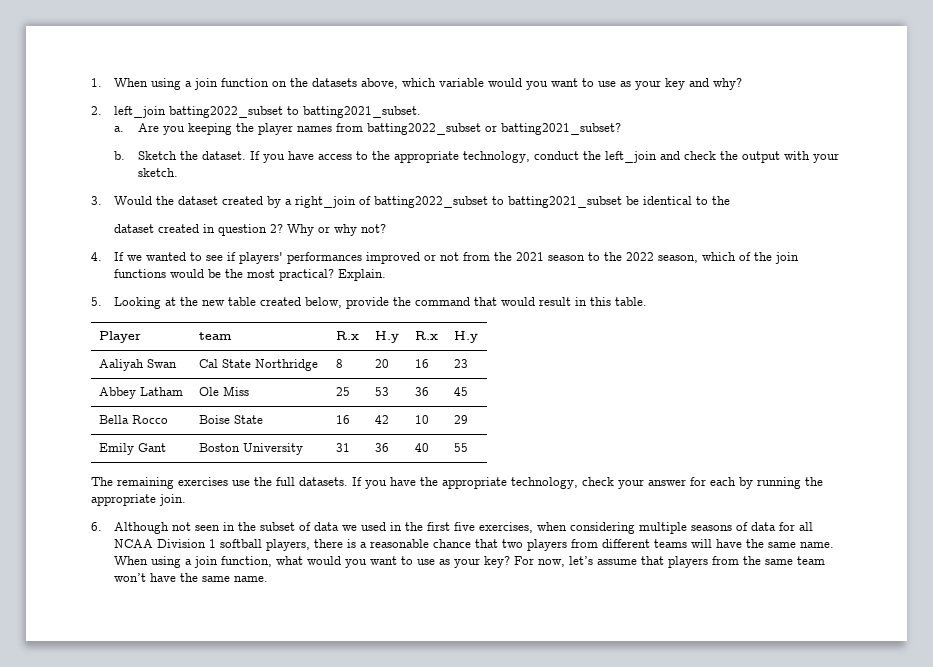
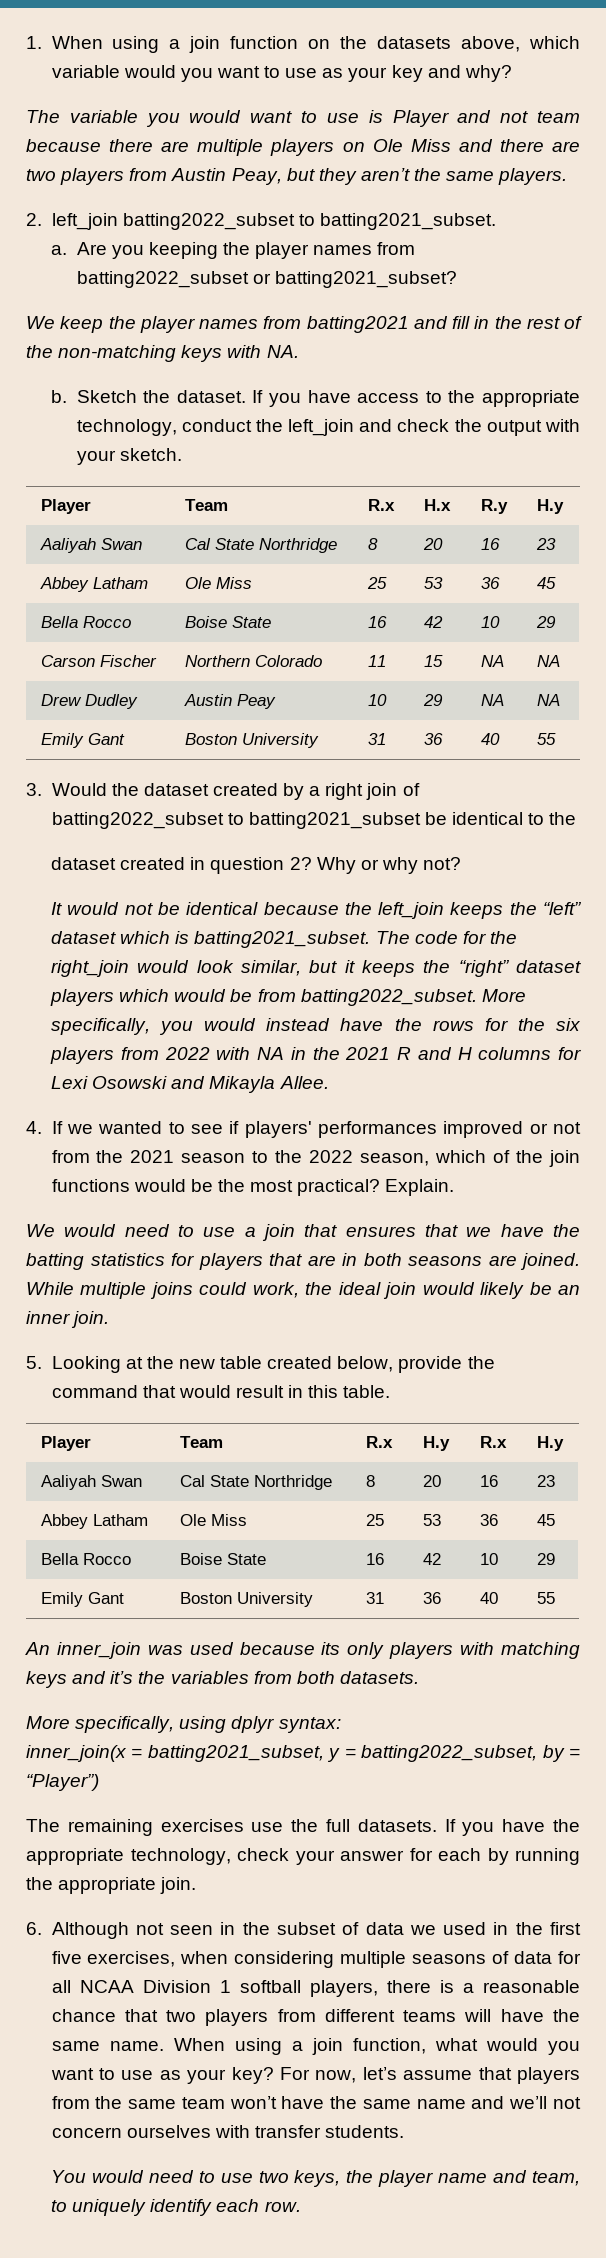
+ The variable you would want to use is Player and not team because there are multiple players on Ole Miss and there are two players from Austin Peay, but they aren’t the same players.
+ We keep the player names from batting2021 and fill in the rest of the non-matching keys with NA.
+ Player | Team | R.x | H.x | R.y | H.y
+ Aaliyah Swan | Cal State Northridge | 8 | 20 | 16 | 23
+ Abbey Latham | Ole Miss | 25 | 53 | 36 | 45
+ Bella Rocco | Boise State | 16 | 42 | 10 | 29
+ Carson Fischer | Northern Colorado | 11 | 15 | NA | NA
+ Drew Dudley | Austin Peay | 10 | 29 | NA | NA
+ Emily Gant | Boston University | 31 | 36 | 40 | 55
- 3. Would the dataset created by a right_join of batting2022_subset to batting2021_subset be identical to the
+ 3. Would the dataset created by a right join of batting2022_subset to batting2021_subset be identical to the
+ It would not be identical because the left_join keeps the “left” dataset which is batting2021_subset. The code for the right_join would look similar, but it keeps the “right” dataset players which would be from batting2022_subset. More specifically, you would instead have the rows for the six players from 2022 with NA in the 2021 R and H columns for Lexi Osowski and Mikayla Allee.
+ We would need to use a join that ensures that we have the batting statistics for players that are in both seasons are joined. While multiple joins could work, the ideal join would likely be an inner join.
- Player | team | R.x | H.y | R.x | H.y
+ Player | Team | R.x | H.y | R.x | H.y
+ An inner_join was used because its only players with matching keys and it’s the variables from both datasets.
+ More specifically, using dplyr syntax:
+ inner_join(x = batting2021_subset, y = batting2022_subset, by = “Player”)
- For now, let’s assume that players from the same team won’t have the same name.
+ For now, let’s assume that players from the same team won’t have the same name and we’ll not concern ourselves with transfer students.
+ You would need to use two keys, the player name and team, to uniquely identify each row.

